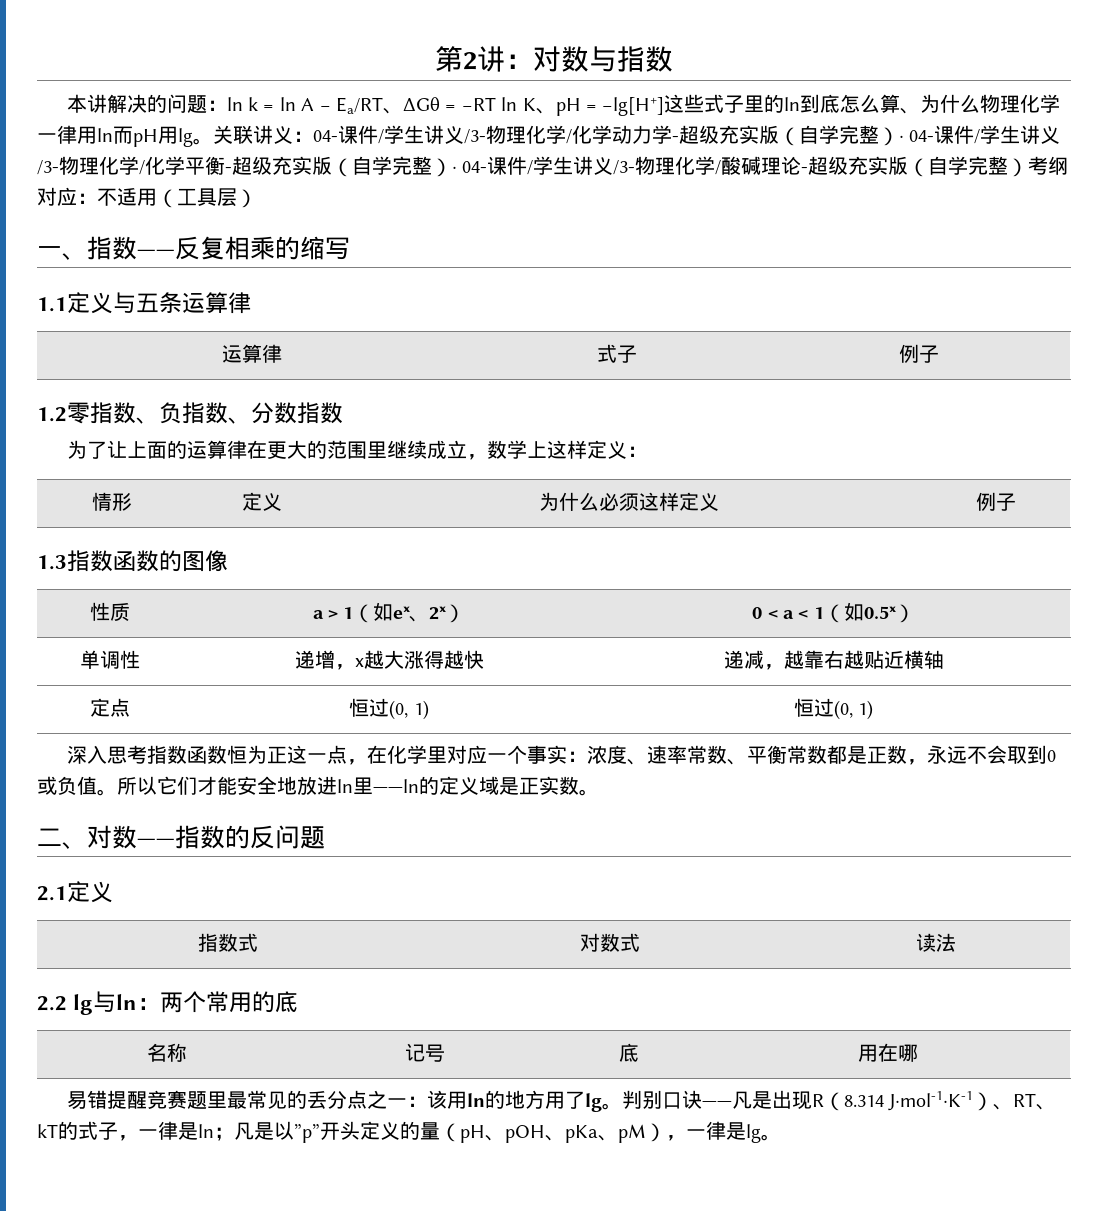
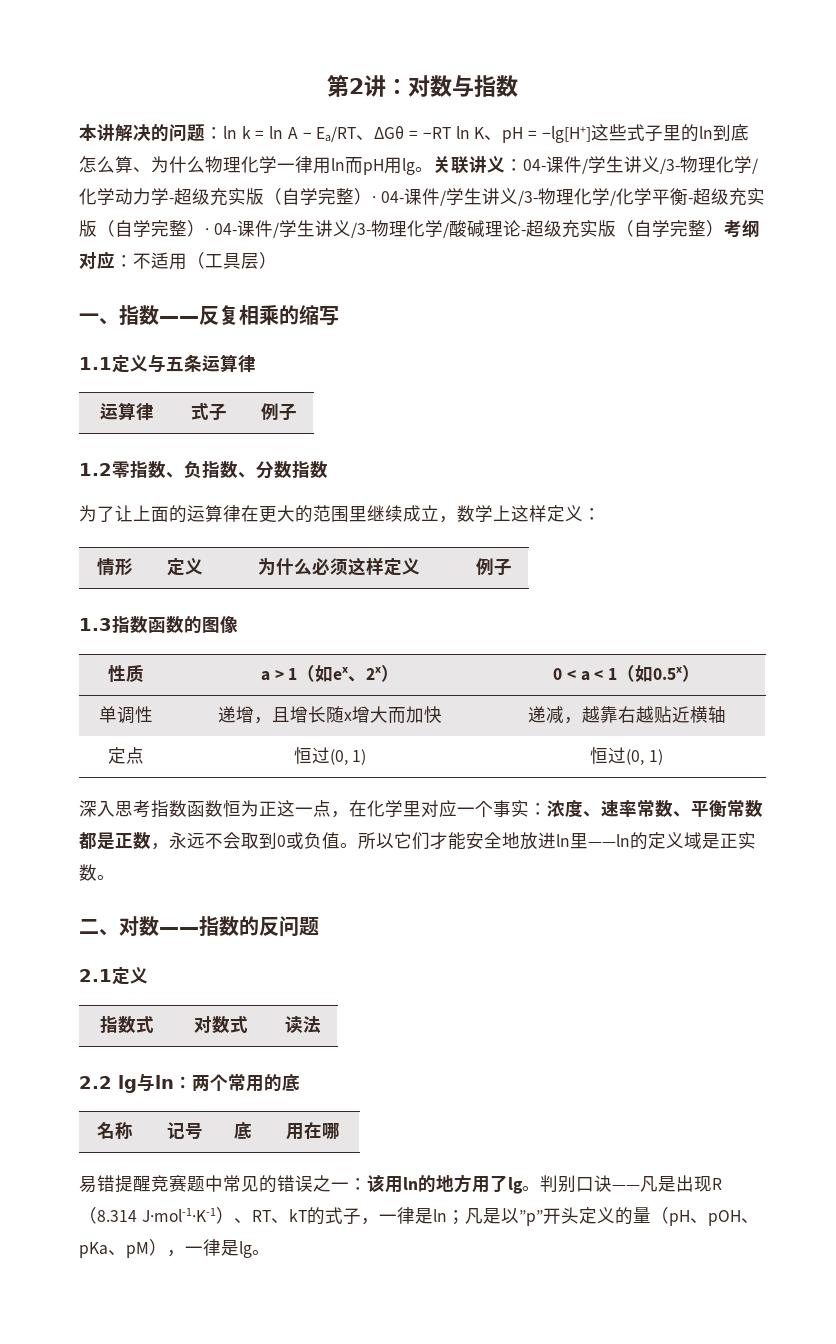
- 单调性 | 递增，x越大涨得越快 | 递减，越靠右越贴近横轴
+ 单调性 | 递增，且增长随x增大而加快 | 递减，越靠右越贴近横轴
- 易错提醒竞赛题里最常见的丢分点之一：该用ln的地方用了lg。
+ 易错提醒竞赛题中常见的错误之一：该用ln的地方用了lg。

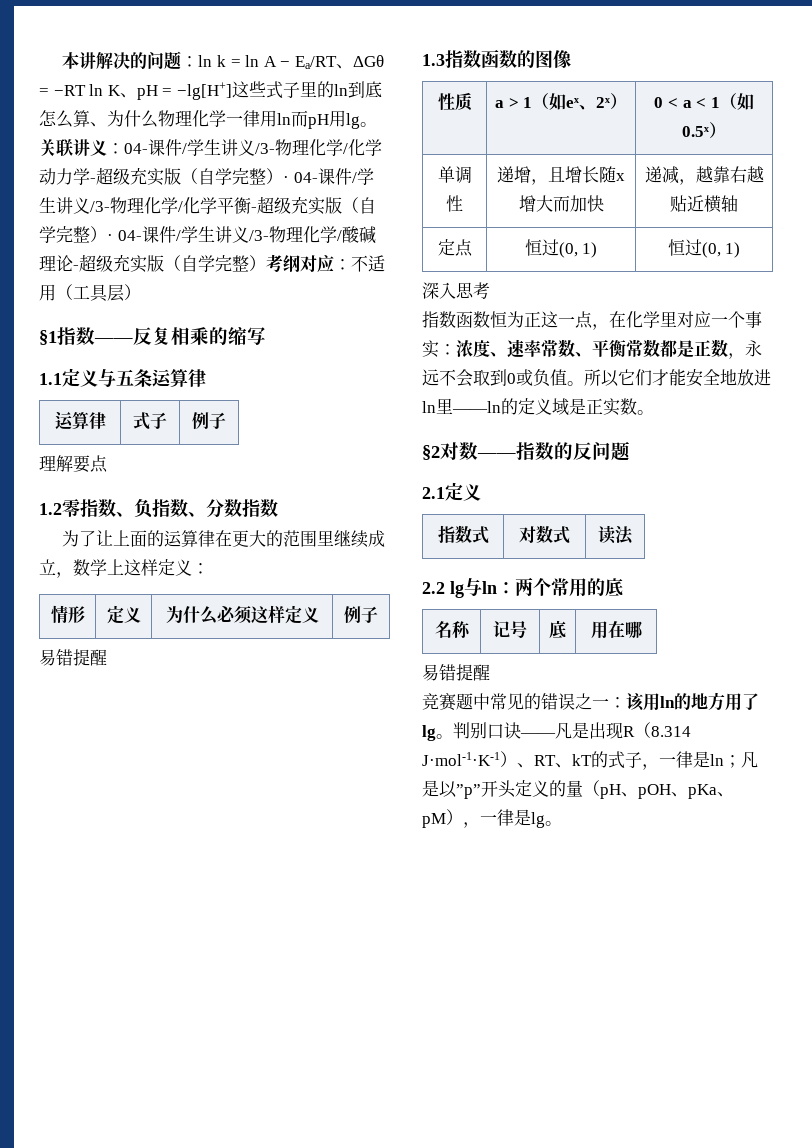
- 第2讲：对数与指数
- 一、指数——反复相乘的缩写
+ §1指数——反复相乘的缩写
+ 理解要点
  情形 | 定义 | 为什么必须这样定义 | 例子
+ 易错提醒
- 深入思考指数函数恒为正这一点，在化学里对应一个事实：浓度、速率常数、平衡常数都是正数，永远不会取到0或负值。
+ 深入思考
+ 指数函数恒为正这一点，在化学里对应一个事实：浓度、速率常数、平衡常数都是正数，永远不会取到0或负值。
- 二、对数——指数的反问题
+ §2对数——指数的反问题
  名称 | 记号 | 底 | 用在哪
- 易错提醒竞赛题中常见的错误之一：该用ln的地方用了lg。
+ 易错提醒
+ 竞赛题中常见的错误之一：该用ln的地方用了lg。

